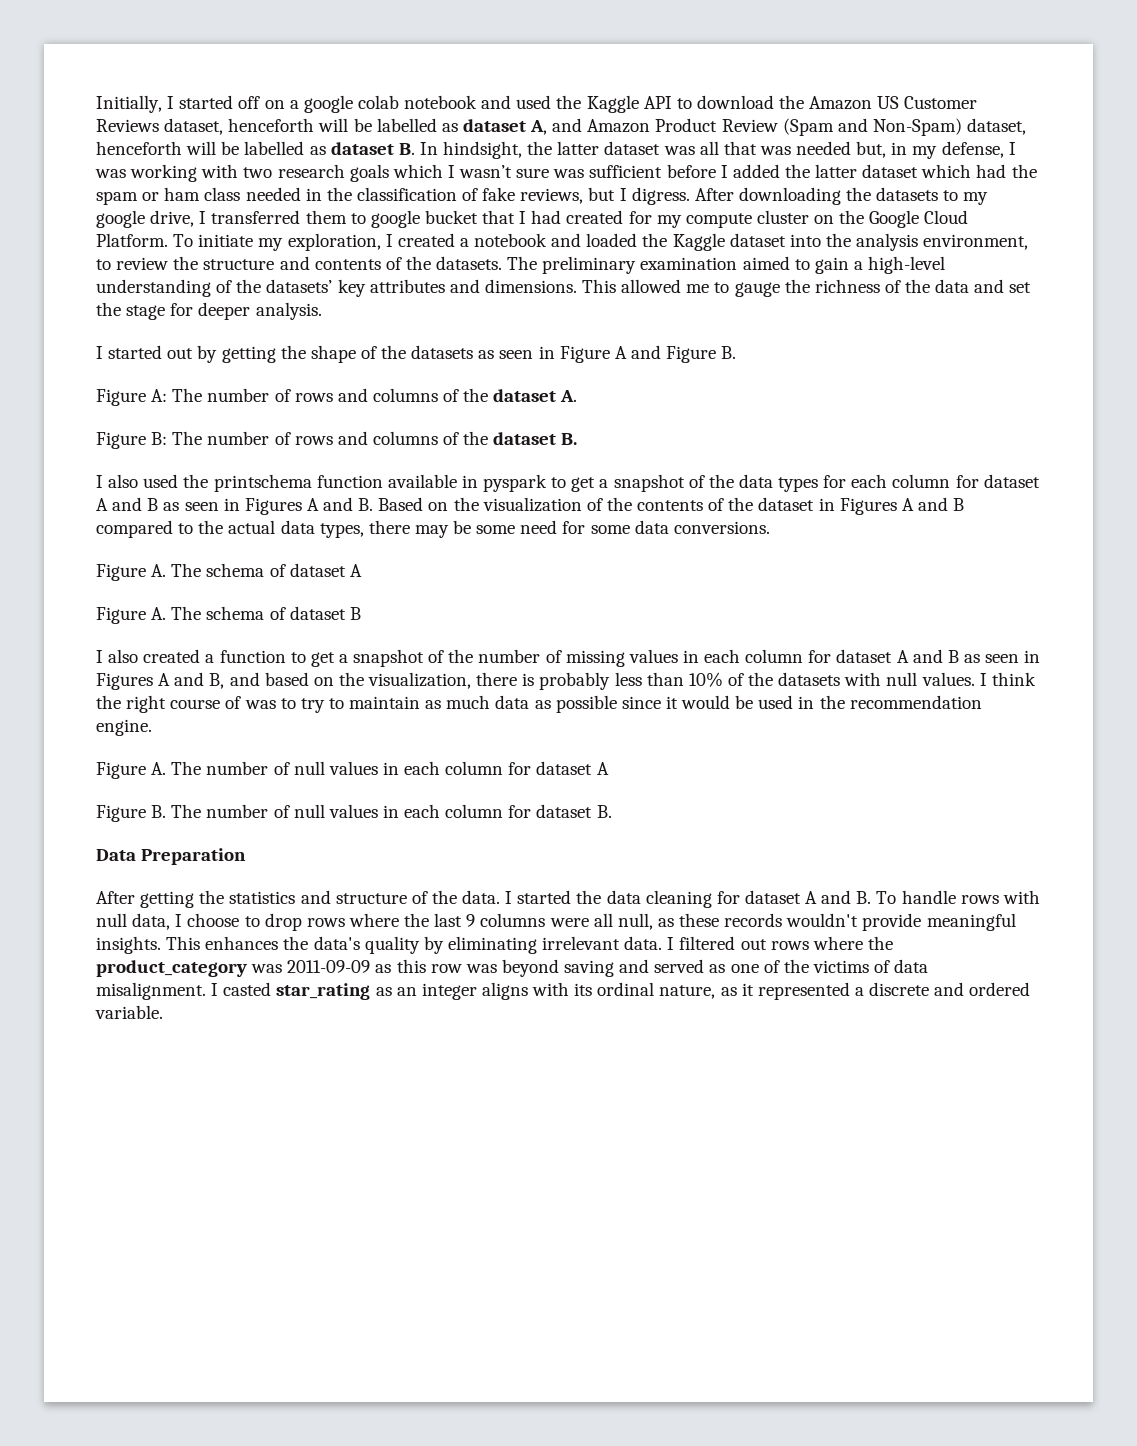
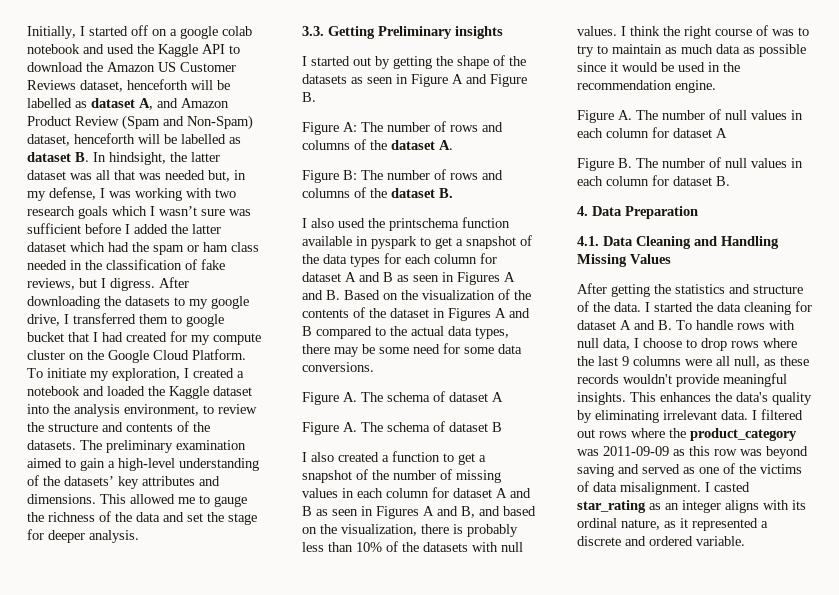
+ 3.3. Getting Preliminary insights
- Data Preparation
+ 4. Data Preparation
+ 4.1. Data Cleaning and Handling Missing Values

